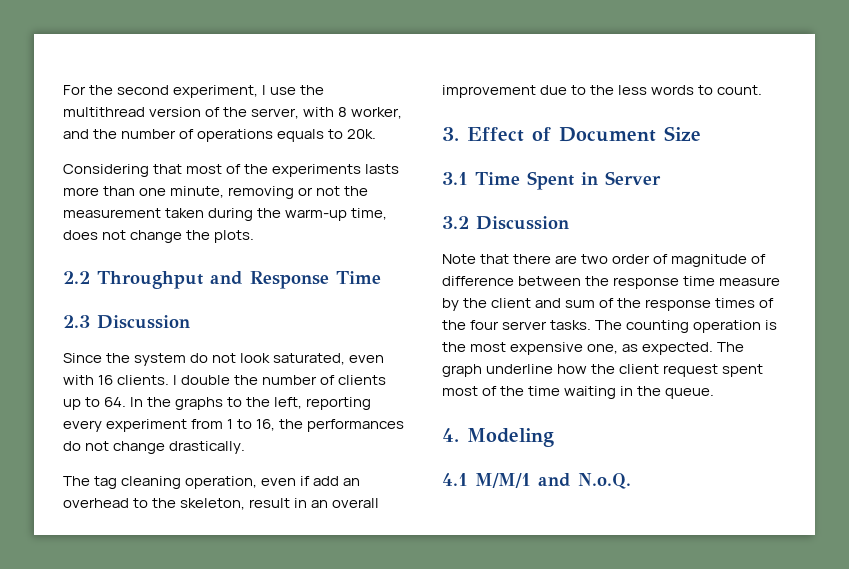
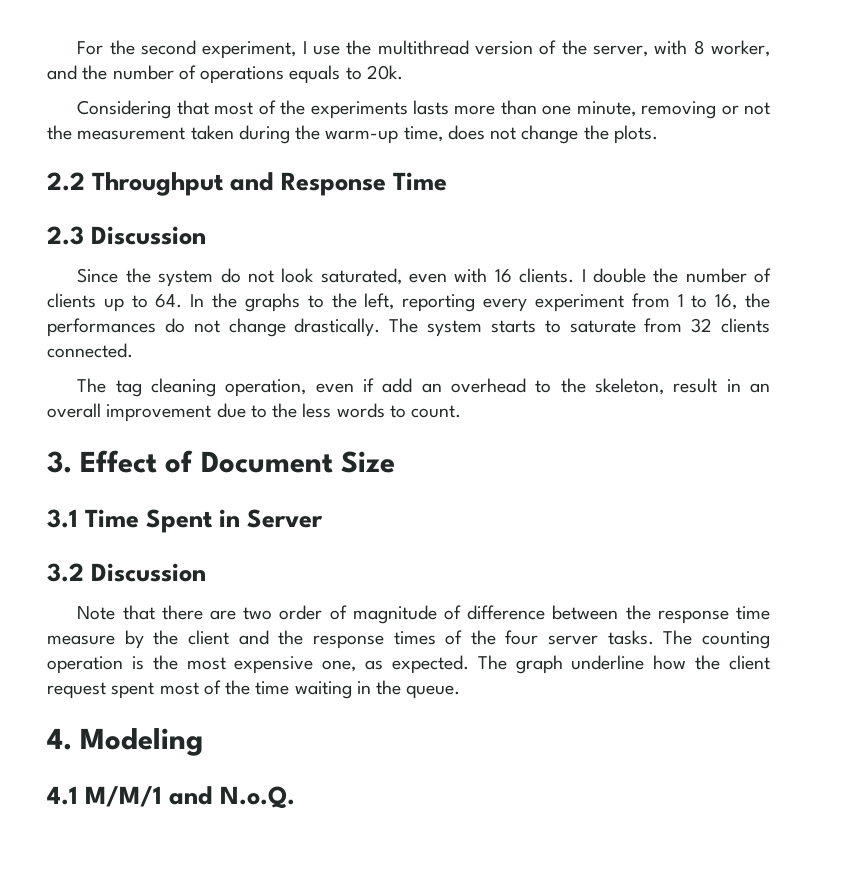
+ The system starts to saturate from 32 clients connected.
- Note that there are two order of magnitude of difference between the response time measure by the client and sum of the response times of the four server tasks.
+ Note that there are two order of magnitude of difference between the response time measure by the client and the response times of the four server tasks.

